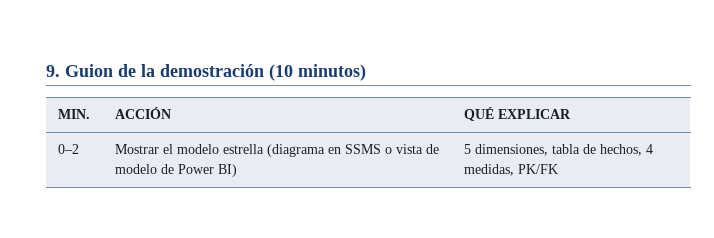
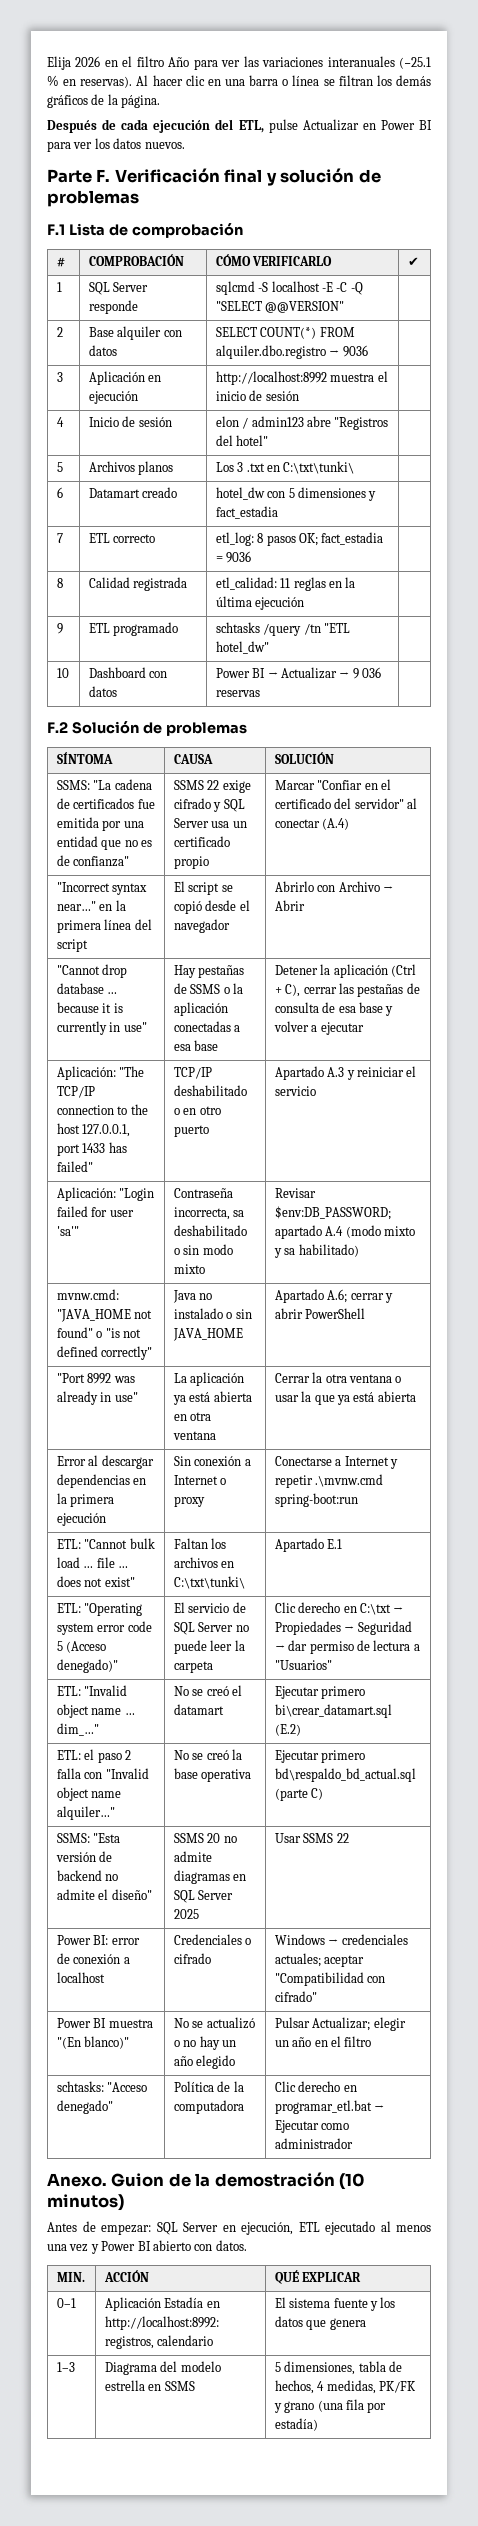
- 9. Guion de la demostración (10 minutos)
+ Elija 2026 en el filtro Año para ver las variaciones interanuales (−25.1 % en reservas). Al hacer clic en una barra o línea se filtran los demás gráficos de la página.
+ Después de cada ejecución del ETL, pulse Actualizar en Power BI para ver los datos nuevos.
+ Parte F. Verificación final y solución de problemas
+ F.1 Lista de comprobación
+ # | COMPROBACIÓN | CÓMO VERIFICARLO | ✔
+ 1 | SQL Server responde | sqlcmd -S localhost -E -C -Q "SELECT @@VERSION" |
+ 2 | Base alquiler con datos | SELECT COUNT(*) FROM alquiler.dbo.registro → 9036 |
+ 3 | Aplicación en ejecución | http://localhost:8992 muestra el inicio de sesión |
+ 4 | Inicio de sesión | elon / admin123 abre "Registros del hotel" |
+ 5 | Archivos planos | Los 3 .txt en C:\txt\tunki\ |
+ 6 | Datamart creado | hotel_dw con 5 dimensiones y fact_estadia |
+ 7 | ETL correcto | etl_log: 8 pasos OK; fact_estadia = 9036 |
+ 8 | Calidad registrada | etl_calidad: 11 reglas en la última ejecución |
+ 9 | ETL programado | schtasks /query /tn "ETL hotel_dw" |
+ 10 | Dashboard con datos | Power BI → Actualizar → 9 036 reservas |
+ F.2 Solución de problemas
+ SÍNTOMA | CAUSA | SOLUCIÓN
+ SSMS: "La cadena de certificados fue emitida por una entidad que no es de confianza" | SSMS 22 exige cifrado y SQL Server usa un certificado propio | Marcar "Confiar en el certificado del servidor" al conectar (A.4)
+ "Incorrect syntax near…" en la primera línea del script | El script se copió desde el navegador | Abrirlo con Archivo → Abrir
+ "Cannot drop database … because it is currently in use" | Hay pestañas de SSMS o la aplicación conectadas a esa base | Detener la aplicación (Ctrl + C), cerrar las pestañas de consulta de esa base y volver a ejecutar
+ Aplicación: "The TCP/IP connection to the host 127.0.0.1, port 1433 has failed" | TCP/IP deshabilitado o en otro puerto | Apartado A.3 y reiniciar el servicio
+ Aplicación: "Login failed for user 'sa'" | Contraseña incorrecta, sa deshabilitado o sin modo mixto | Revisar $env:DB_PASSWORD; apartado A.4 (modo mixto y sa habilitado)
+ mvnw.cmd: "JAVA_HOME not found" o "is not defined correctly" | Java no instalado o sin JAVA_HOME | Apartado A.6; cerrar y abrir PowerShell
+ "Port 8992 was already in use" | La aplicación ya está abierta en otra ventana | Cerrar la otra ventana o usar la que ya está abierta
+ Error al descargar dependencias en la primera ejecución | Sin conexión a Internet o proxy | Conectarse a Internet y repetir .\mvnw.cmd spring-boot:run
+ ETL: "Cannot bulk load … file … does not exist" | Faltan los archivos en C:\txt\tunki\ | Apartado E.1
+ ETL: "Operating system error code 5 (Acceso denegado)" | El servicio de SQL Server no puede leer la carpeta | Clic derecho en C:\txt → Propiedades → Seguridad → dar permiso de lectura a "Usuarios"
+ ETL: "Invalid object name … dim_…" | No se creó el datamart | Ejecutar primero bi\crear_datamart.sql (E.2)
+ ETL: el paso 2 falla con "Invalid object name alquiler…" | No se creó la base operativa | Ejecutar primero bd\respaldo_bd_actual.sql (parte C)
+ SSMS: "Esta versión de backend no admite el diseño" | SSMS 20 no admite diagramas en SQL Server 2025 | Usar SSMS 22
+ Power BI: error de conexión a localhost | Credenciales o cifrado | Windows → credenciales actuales; aceptar "Compatibilidad con cifrado"
+ Power BI muestra "(En blanco)" | No se actualizó o no hay un año elegido | Pulsar Actualizar; elegir un año en el filtro
+ schtasks: "Acceso denegado" | Política de la computadora | Clic derecho en programar_etl.bat → Ejecutar como administrador
+ Anexo. Guion de la demostración (10 minutos)
+ Antes de empezar: SQL Server en ejecución, ETL ejecutado al menos una vez y Power BI abierto con datos.
  MIN. | ACCIÓN | QUÉ EXPLICAR
- 0–2 | Mostrar el modelo estrella (diagrama en SSMS o vista de modelo de Power BI) | 5 dimensiones, tabla de hechos, 4 medidas, PK/FK
+ 0–1 | Aplicación Estadía en http://localhost:8992: registros, calendario | El sistema fuente y los datos que genera
+ 1–3 | Diagrama del modelo estrella en SSMS | 5 dimensiones, tabla de hechos, 4 medidas, PK/FK y grano (una fila por estadía)

